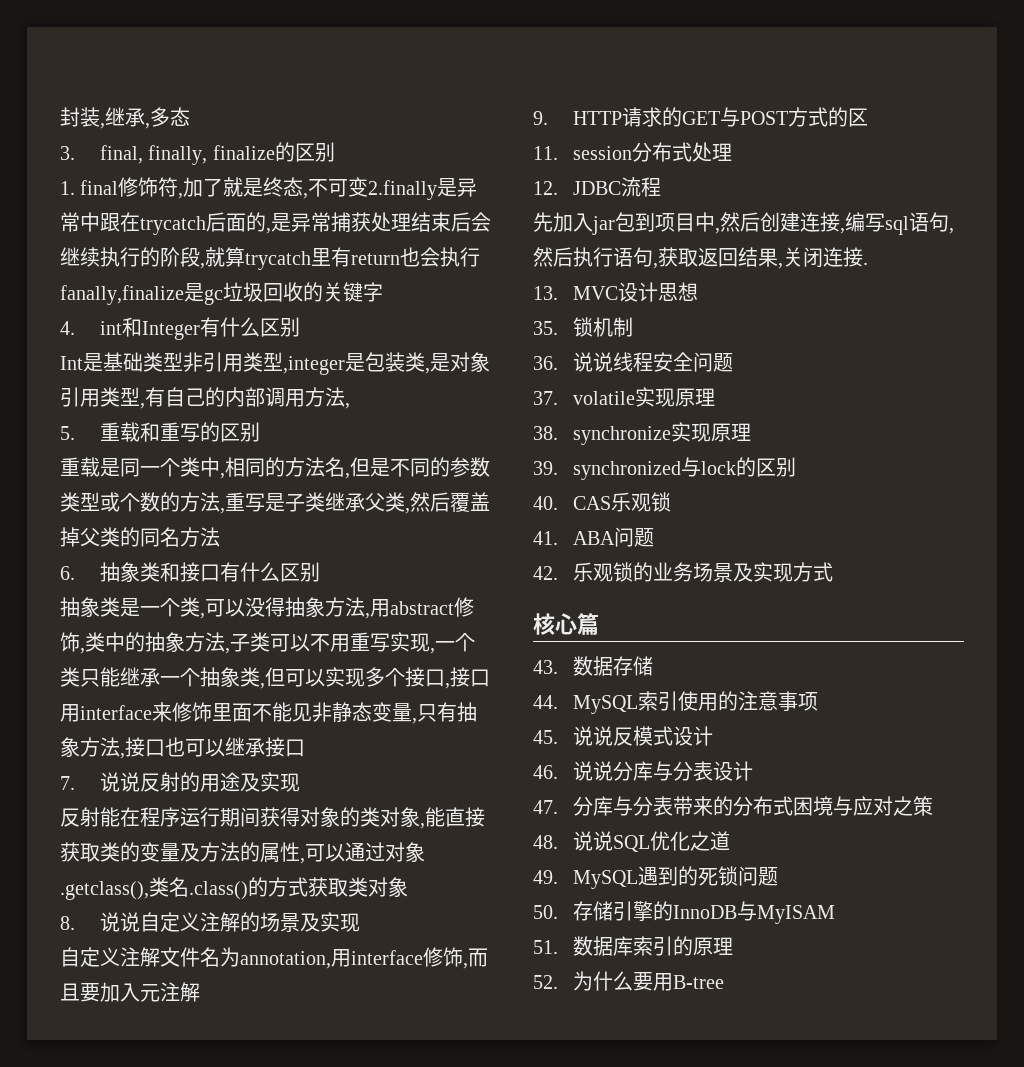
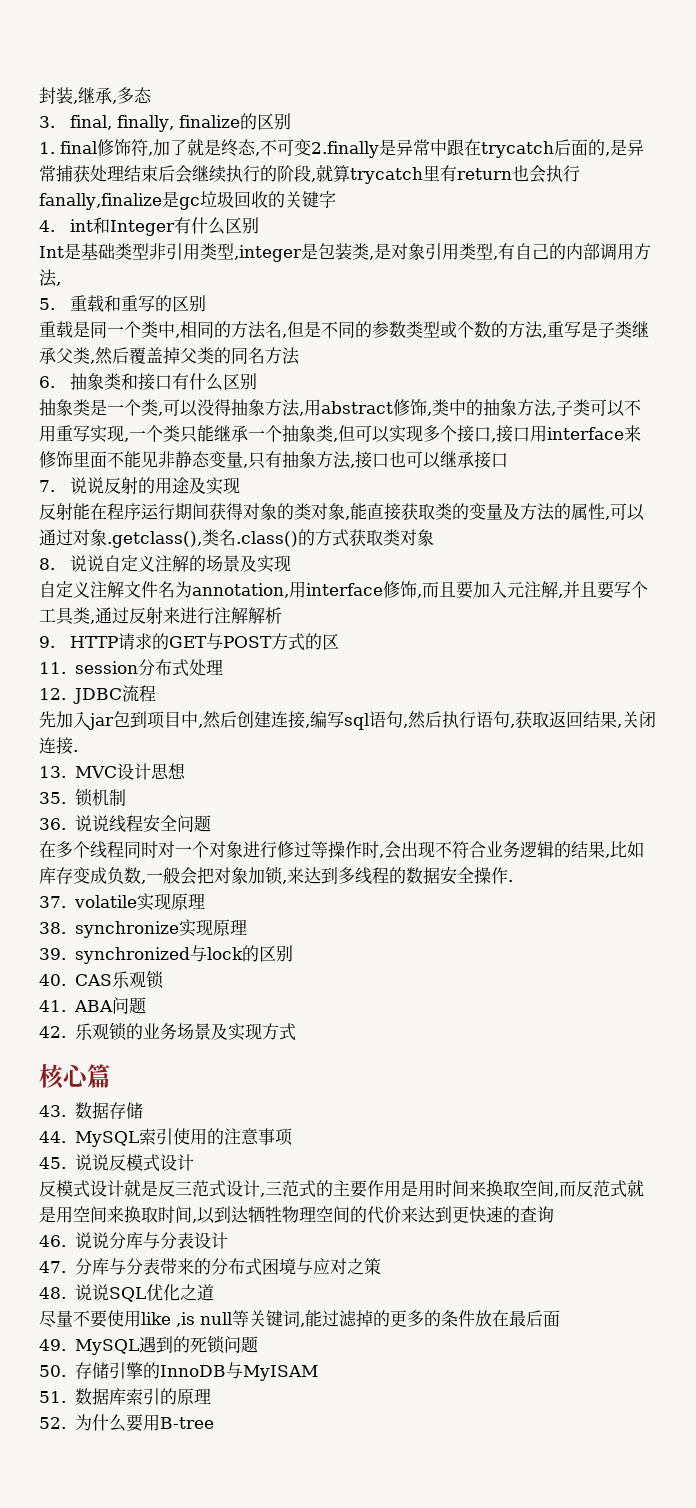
- 自定义注解文件名为annotation,用interface修饰,而且要加入元注解
+ 自定义注解文件名为annotation,用interface修饰,而且要加入元注解,并且要写个工具类,通过反射来进行注解解析
+ 在多个线程同时对一个对象进行修过等操作时,会出现不符合业务逻辑的结果,比如库存变成负数,一般会把对象加锁,来达到多线程的数据安全操作.
+ 反模式设计就是反三范式设计,三范式的主要作用是用时间来换取空间,而反范式就是用空间来换取时间,以到达牺牲物理空间的代价来达到更快速的查询
+ 尽量不要使用like ,is null等关键词,能过滤掉的更多的条件放在最后面

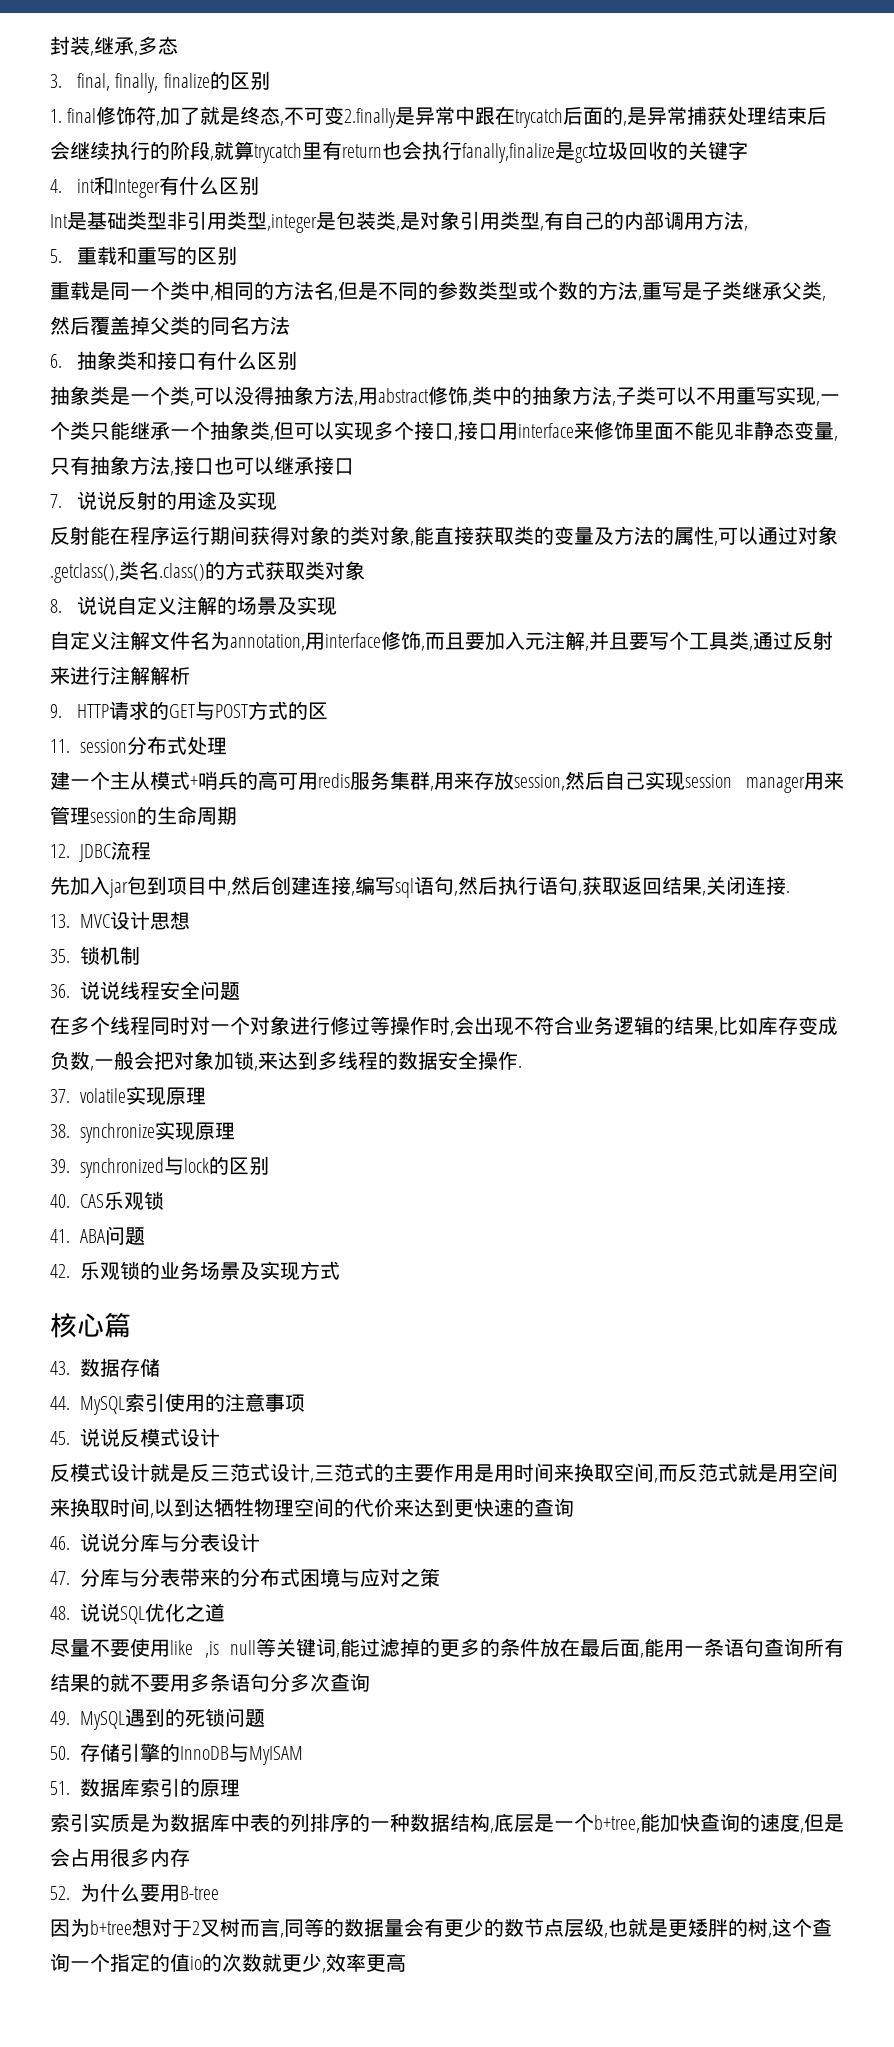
+ 建一个主从模式+哨兵的高可用redis服务集群,用来存放session,然后自己实现session manager用来管理session的生命周期
- 尽量不要使用like ,is null等关键词,能过滤掉的更多的条件放在最后面
+ 尽量不要使用like ,is null等关键词,能过滤掉的更多的条件放在最后面,能用一条语句查询所有结果的就不要用多条语句分多次查询
+ 索引实质是为数据库中表的列排序的一种数据结构,底层是一个b+tree,能加快查询的速度,但是会占用很多内存
+ 因为b+tree想对于2叉树而言,同等的数据量会有更少的数节点层级,也就是更矮胖的树,这个查询一个指定的值io的次数就更少,效率更高

